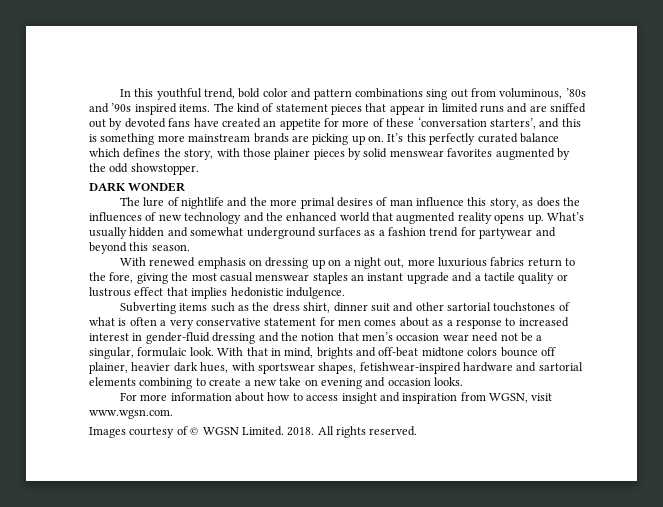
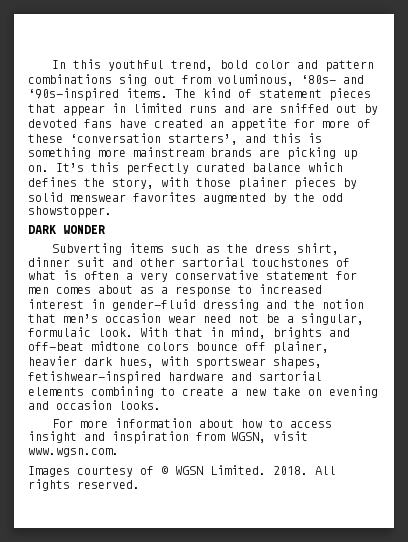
- In this youthful trend, bold color and pattern combinations sing out from voluminous, ’80s and ’90s inspired items.
+ In this youthful trend, bold color and pattern combinations sing out from voluminous, ‘80s- and ‘90s-inspired items.
- The lure of nightlife and the more primal desires of man influence this story, as does the influences of new technology and the enhanced world that augmented reality opens up. What’s usually hidden and somewhat underground surfaces as a fashion trend for partywear and beyond this season.
- With renewed emphasis on dressing up on a night out, more luxurious fabrics return to the fore, giving the most casual menswear staples an instant upgrade and a tactile quality or lustrous effect that implies hedonistic indulgence.

